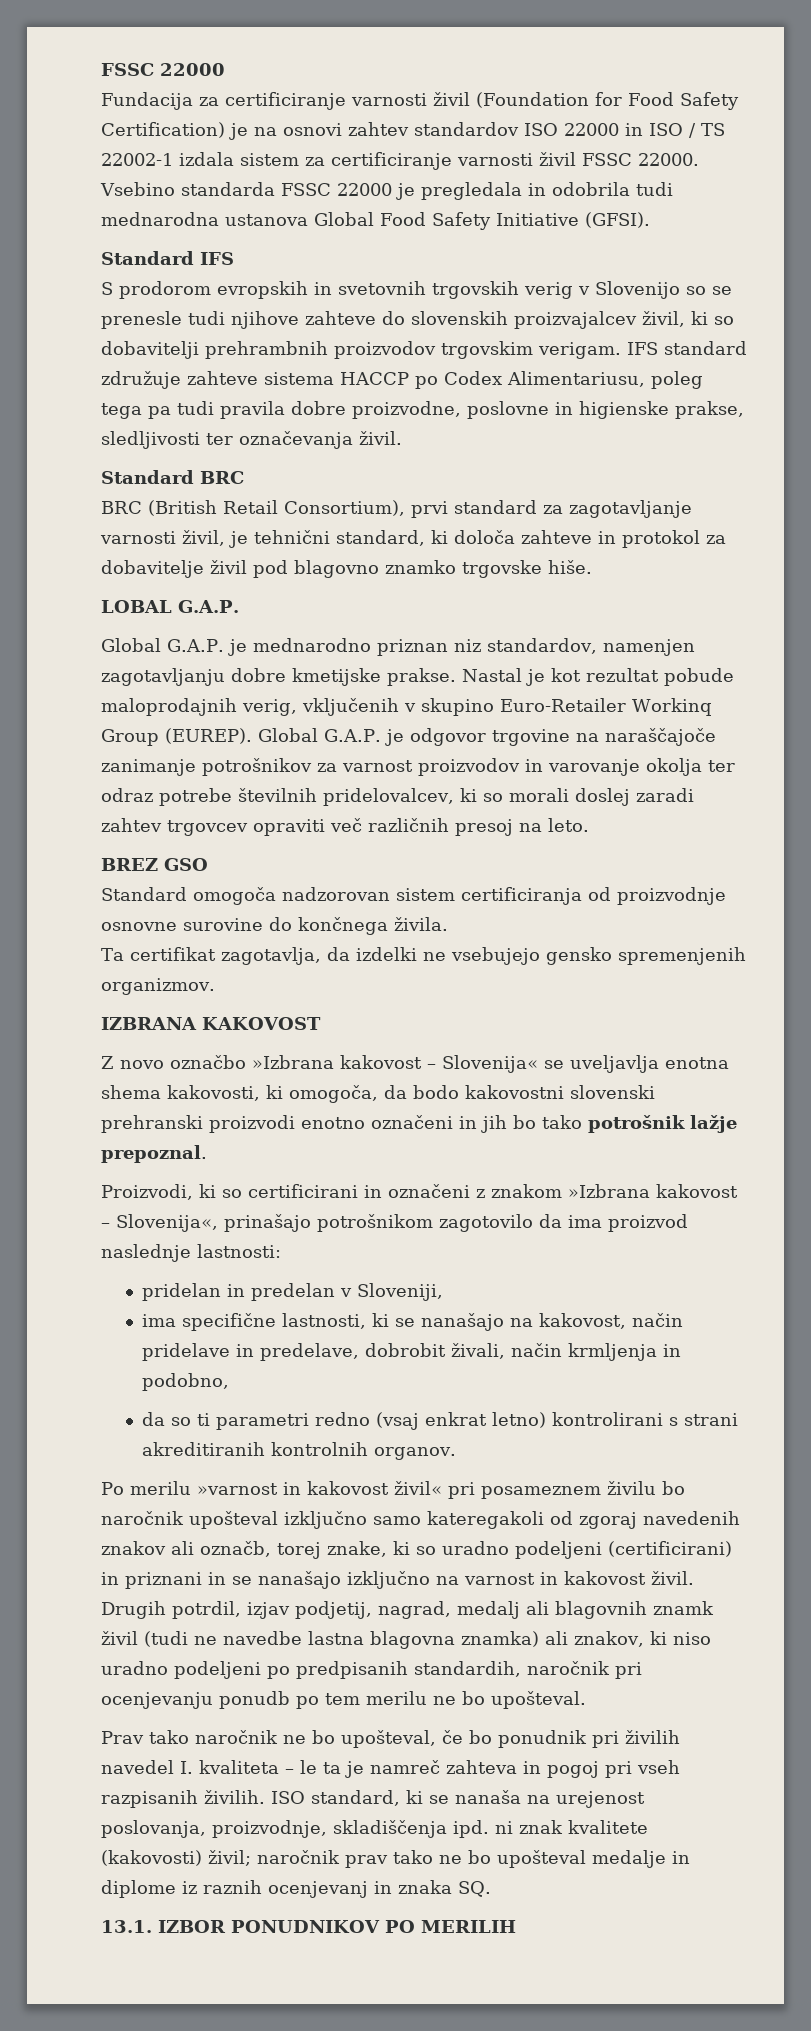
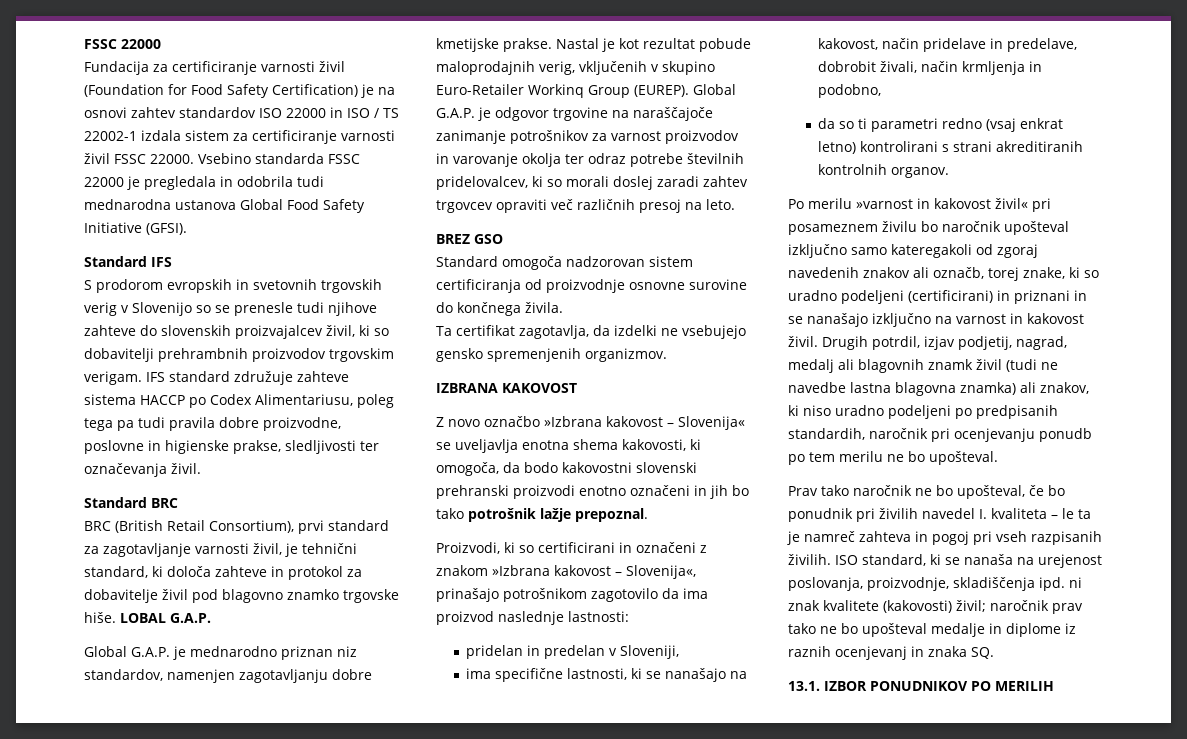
- BRC (British Retail Consortium), prvi standard za zagotavljanje varnosti živil, je tehnični standard, ki določa zahteve in protokol za dobavitelje živil pod blagovno znamko trgovske hiše.
- LOBAL G.A.P.
+ BRC (British Retail Consortium), prvi standard za zagotavljanje varnosti živil, je tehnični standard, ki določa zahteve in protokol za dobavitelje živil pod blagovno znamko trgovske hiše. LOBAL G.A.P.

